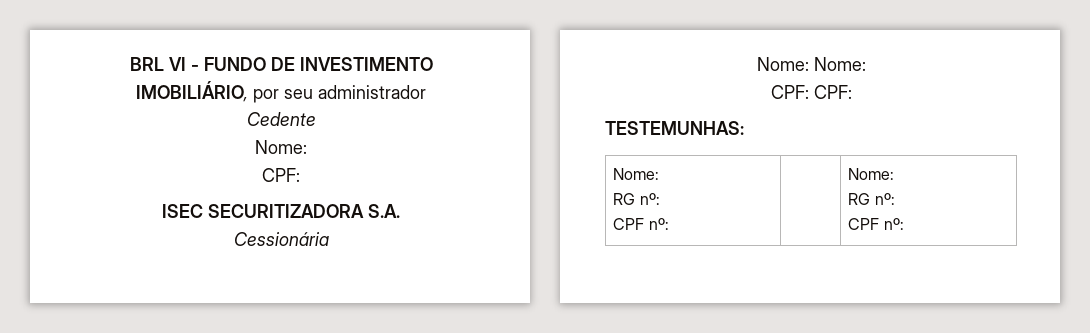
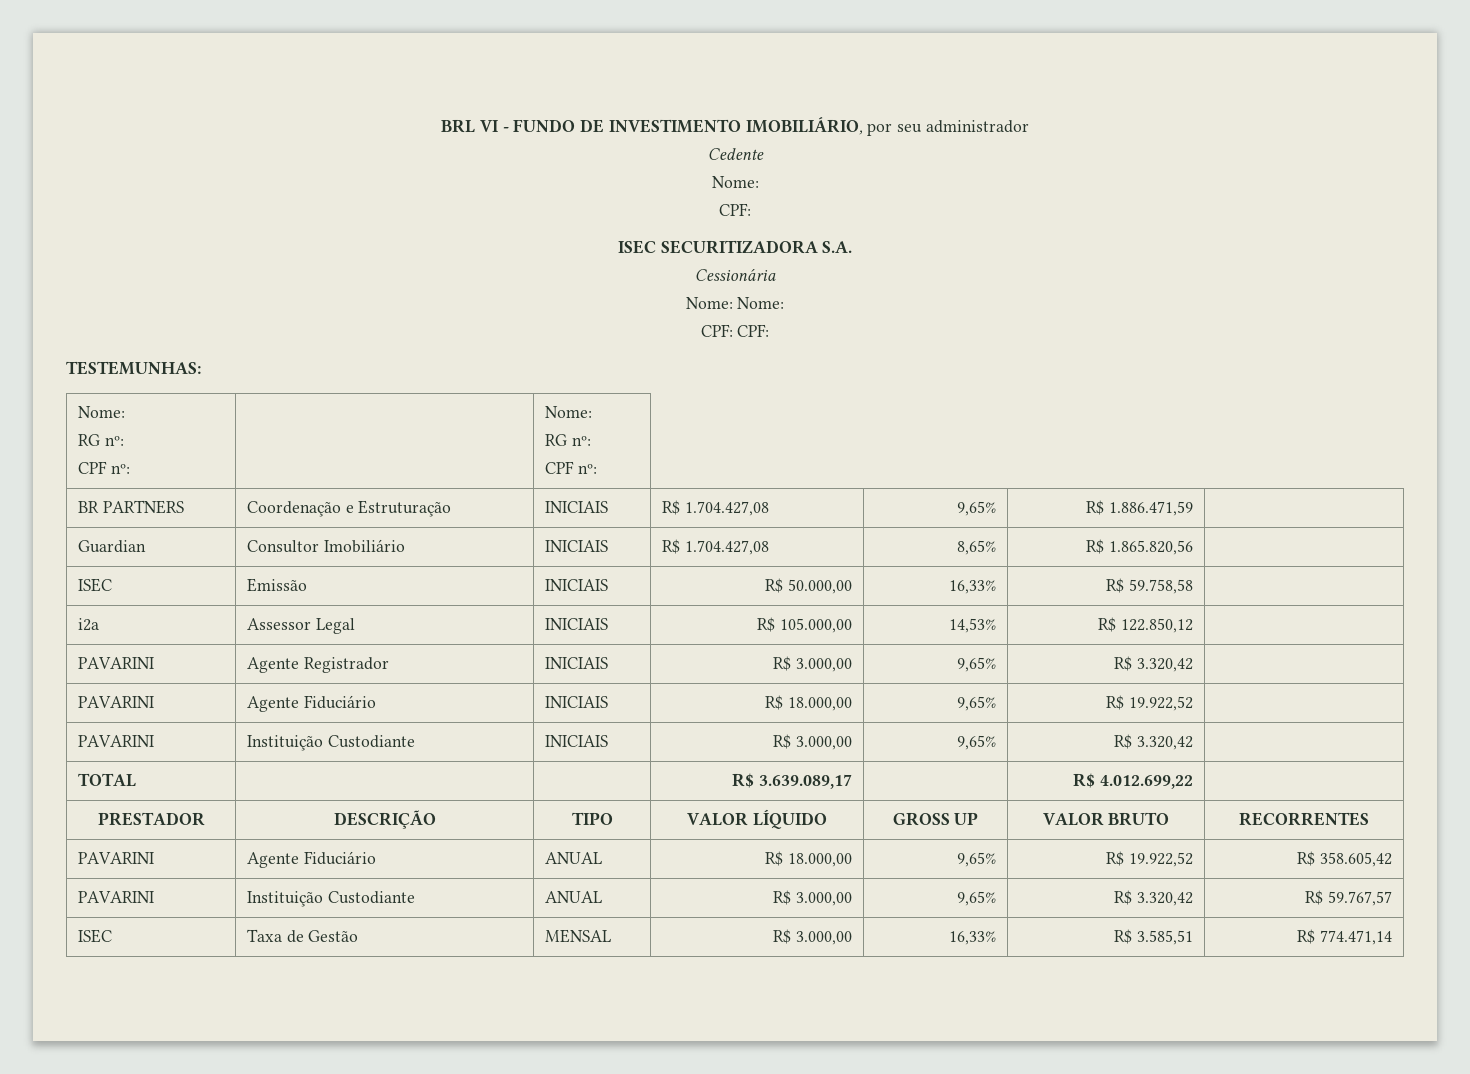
+ BR PARTNERS | Coordenação e Estruturação | INICIAIS | R$ 1.704.427,08 | 9,65% | R$ 1.886.471,59 |
+ Guardian | Consultor Imobiliário | INICIAIS | R$ 1.704.427,08 | 8,65% | R$ 1.865.820,56 |
+ ISEC | Emissão | INICIAIS | R$ 50.000,00 | 16,33% | R$ 59.758,58 |
+ i2a | Assessor Legal | INICIAIS | R$ 105.000,00 | 14,53% | R$ 122.850,12 |
+ PAVARINI | Agente Registrador | INICIAIS | R$ 3.000,00 | 9,65% | R$ 3.320,42 |
+ PAVARINI | Agente Fiduciário | INICIAIS | R$ 18.000,00 | 9,65% | R$ 19.922,52 |
+ PAVARINI | Instituição Custodiante | INICIAIS | R$ 3.000,00 | 9,65% | R$ 3.320,42 |
+ TOTAL | | | R$ 3.639.089,17 | | R$ 4.012.699,22 |
+ PRESTADOR | DESCRIÇÃO | TIPO | VALOR LÍQUIDO | GROSS UP | VALOR BRUTO | RECORRENTES
+ PAVARINI | Agente Fiduciário | ANUAL | R$ 18.000,00 | 9,65% | R$ 19.922,52 | R$ 358.605,42
+ PAVARINI | Instituição Custodiante | ANUAL | R$ 3.000,00 | 9,65% | R$ 3.320,42 | R$ 59.767,57
+ ISEC | Taxa de Gestão | MENSAL | R$ 3.000,00 | 16,33% | R$ 3.585,51 | R$ 774.471,14

